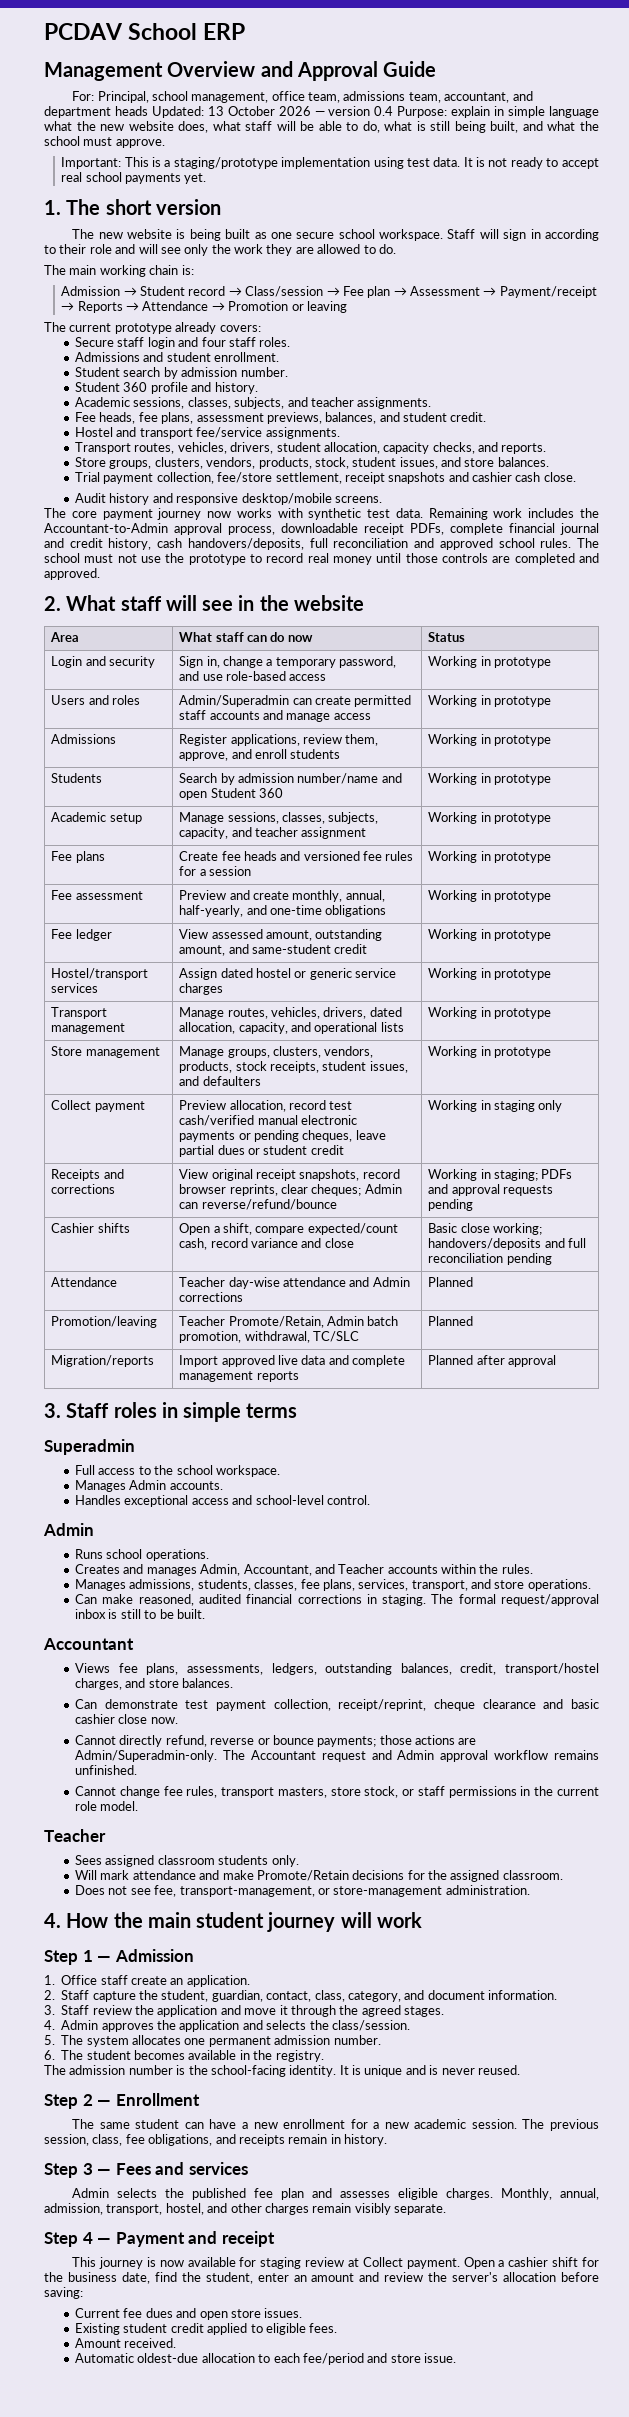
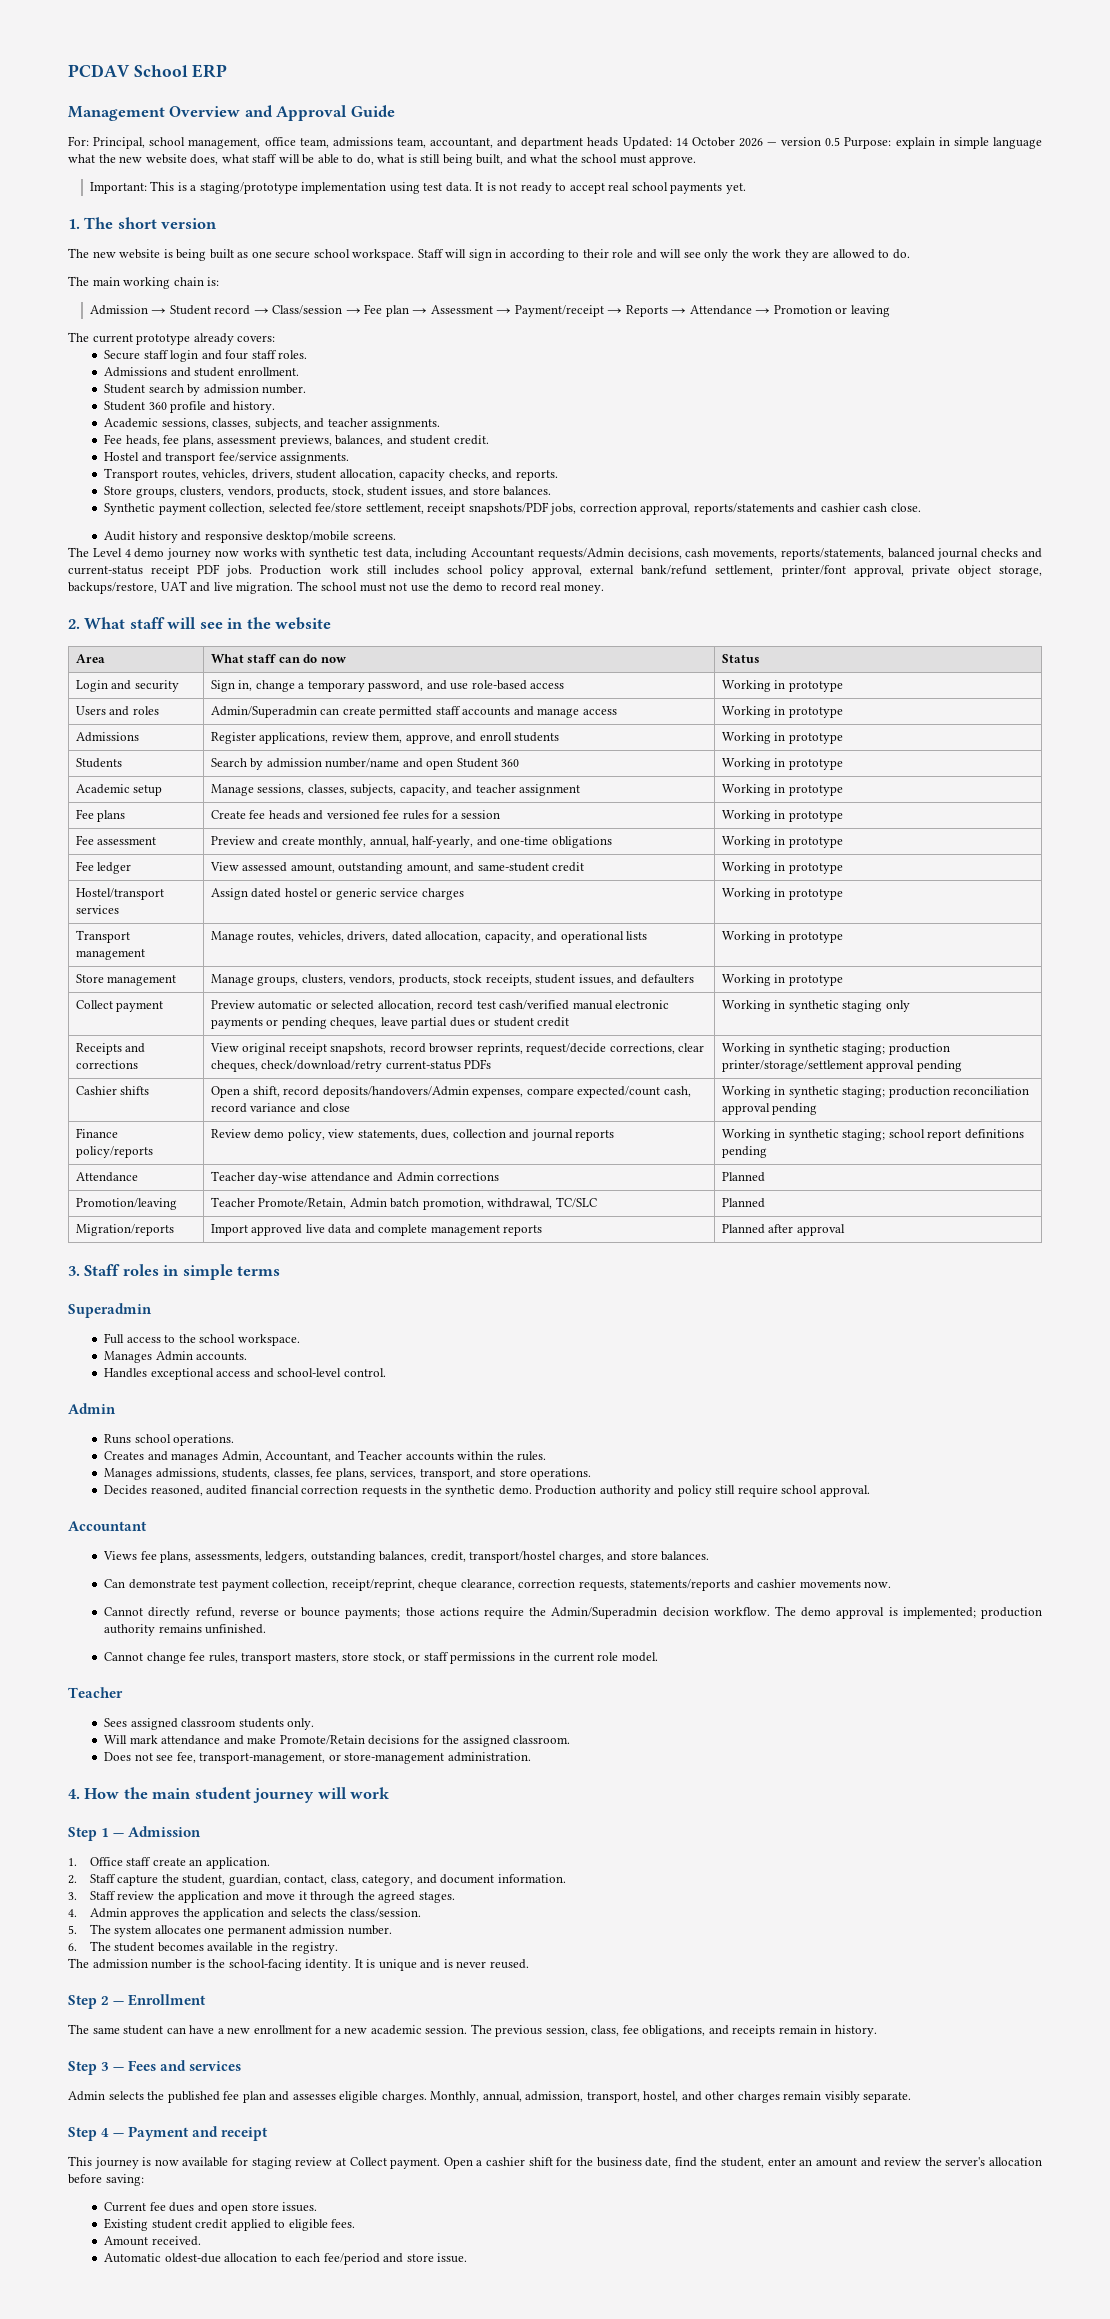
- For: Principal, school management, office team, admissions team, accountant, and department heads Updated: 13 October 2026 — version 0.4 Purpose: explain in simple language what the new website does, what staff will be able to do, what is still being built, and what the school must approve.
+ For: Principal, school management, office team, admissions team, accountant, and department heads Updated: 14 October 2026 — version 0.5 Purpose: explain in simple language what the new website does, what staff will be able to do, what is still being built, and what the school must approve.
- Trial payment collection, fee/store settlement, receipt snapshots and cashier cash close.
+ Synthetic payment collection, selected fee/store settlement, receipt snapshots/PDF jobs, correction approval, reports/statements and cashier cash close.
- The core payment journey now works with synthetic test data. Remaining work includes the Accountant-to-Admin approval process, downloadable receipt PDFs, complete financial journal and credit history, cash handovers/deposits, full reconciliation and approved school rules.
+ The Level 4 demo journey now works with synthetic test data, including Accountant requests/Admin decisions, cash movements, reports/statements, balanced journal checks and current-status receipt PDF jobs. Production work still includes school policy approval, external bank/refund settlement, printer/font approval, private object storage, backups/restore, UAT and live migration.
- The school must not use the prototype to record real money until those controls are completed and approved.
+ The school must not use the demo to record real money.
- Collect payment | Preview allocation, record test cash/verified manual electronic payments or pending cheques, leave partial dues or student credit | Working in staging only
+ Collect payment | Preview automatic or selected allocation, record test cash/verified manual electronic payments or pending cheques, leave partial dues or student credit | Working in synthetic staging only
- Receipts and corrections | View original receipt snapshots, record browser reprints, clear cheques; Admin can reverse/refund/bounce | Working in staging; PDFs and approval requests pending
+ Receipts and corrections | View original receipt snapshots, record browser reprints, request/decide corrections, clear cheques, check/download/retry current-status PDFs | Working in synthetic staging; production printer/storage/settlement approval pending
- Cashier shifts | Open a shift, compare expected/count cash, record variance and close | Basic close working; handovers/deposits and full reconciliation pending
+ Cashier shifts | Open a shift, record deposits/handovers/Admin expenses, compare expected/count cash, record variance and close | Working in synthetic staging; production reconciliation approval pending
+ Finance policy/reports | Review demo policy, view statements, dues, collection and journal reports | Working in synthetic staging; school report definitions pending
- Can make reasoned, audited financial corrections in staging. The formal request/approval inbox is still to be built.
+ Decides reasoned, audited financial correction requests in the synthetic demo. Production authority and policy still require school approval.
- Can demonstrate test payment collection, receipt/reprint, cheque clearance and basic cashier close now.
+ Can demonstrate test payment collection, receipt/reprint, cheque clearance, correction requests, statements/reports and cashier movements now.
- Cannot directly refund, reverse or bounce payments; those actions are Admin/Superadmin-only. The Accountant request and Admin approval workflow remains unfinished.
+ Cannot directly refund, reverse or bounce payments; those actions require the Admin/Superadmin decision workflow. The demo approval is implemented; production authority remains unfinished.

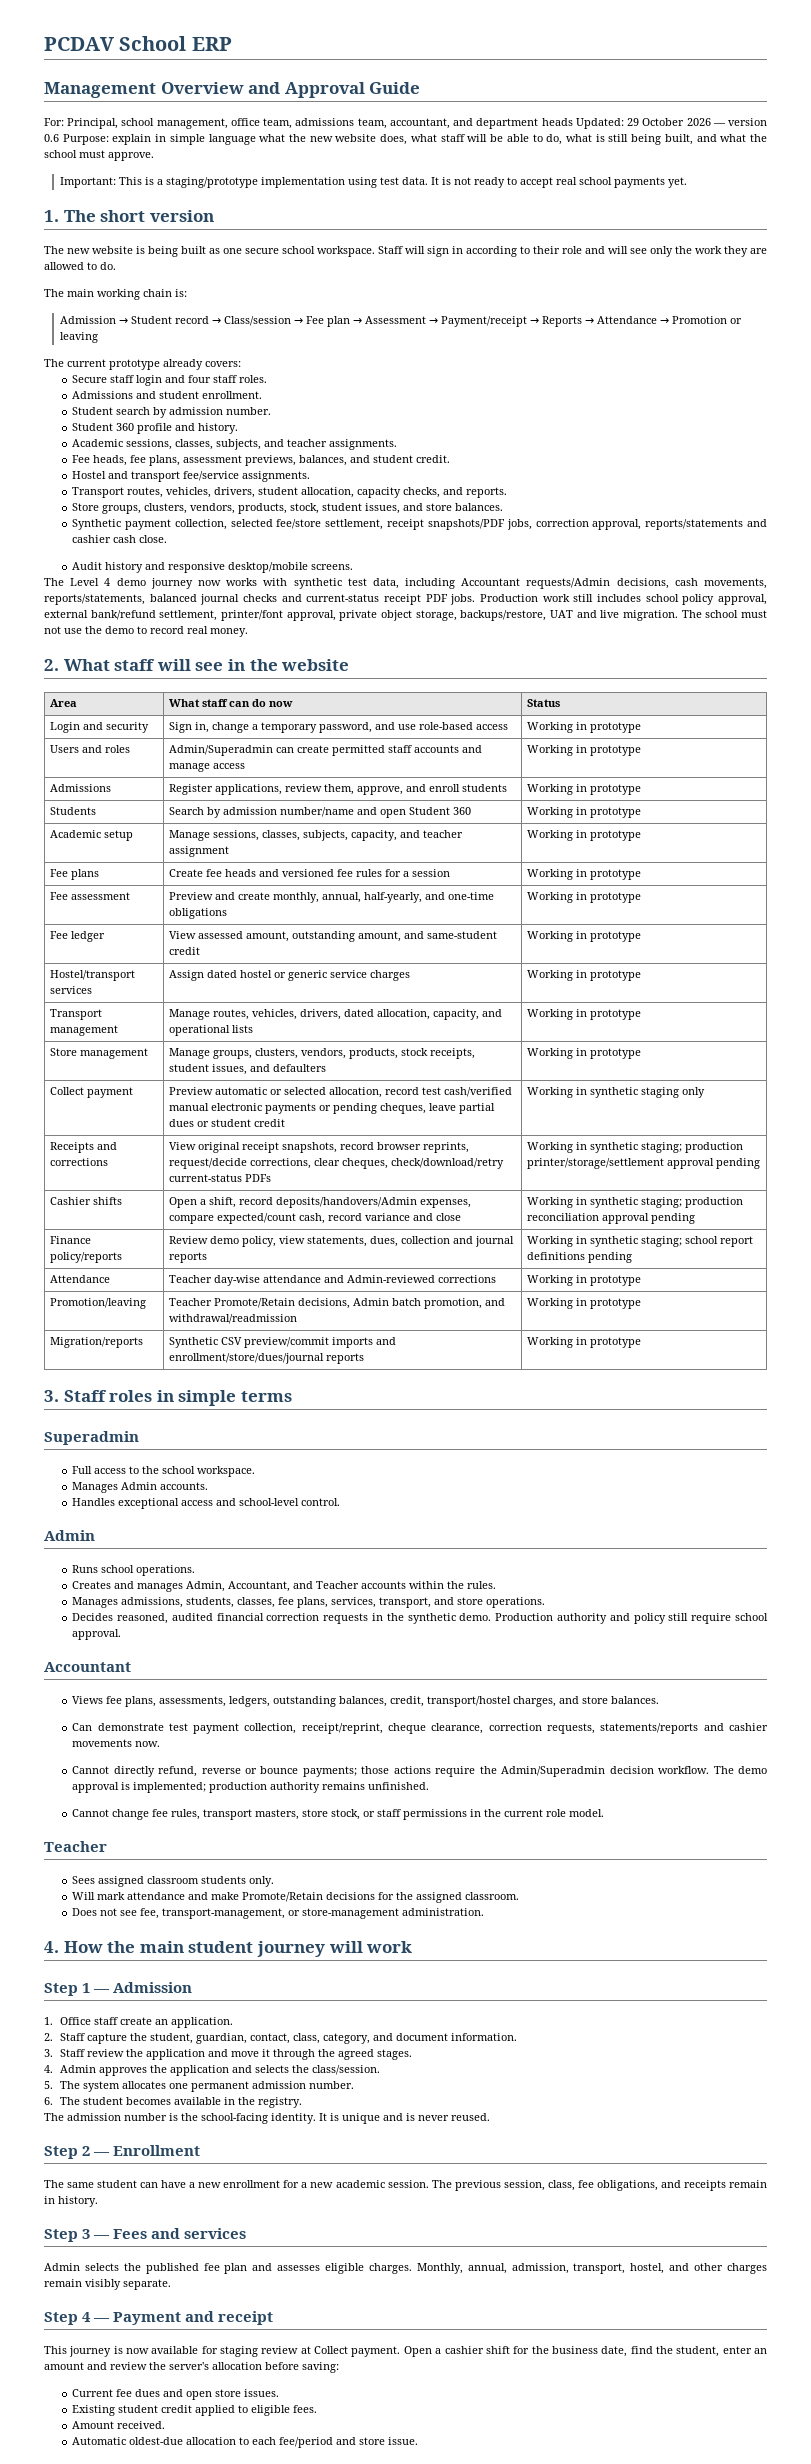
- For: Principal, school management, office team, admissions team, accountant, and department heads Updated: 14 October 2026 — version 0.5 Purpose: explain in simple language what the new website does, what staff will be able to do, what is still being built, and what the school must approve.
+ For: Principal, school management, office team, admissions team, accountant, and department heads Updated: 29 October 2026 — version 0.6 Purpose: explain in simple language what the new website does, what staff will be able to do, what is still being built, and what the school must approve.
- Attendance | Teacher day-wise attendance and Admin corrections | Planned
+ Attendance | Teacher day-wise attendance and Admin-reviewed corrections | Working in prototype
- Promotion/leaving | Teacher Promote/Retain, Admin batch promotion, withdrawal, TC/SLC | Planned
- Migration/reports | Import approved live data and complete management reports | Planned after approval
+ Promotion/leaving | Teacher Promote/Retain decisions, Admin batch promotion, and withdrawal/readmission | Working in prototype
+ Migration/reports | Synthetic CSV preview/commit imports and enrollment/store/dues/journal reports | Working in prototype

